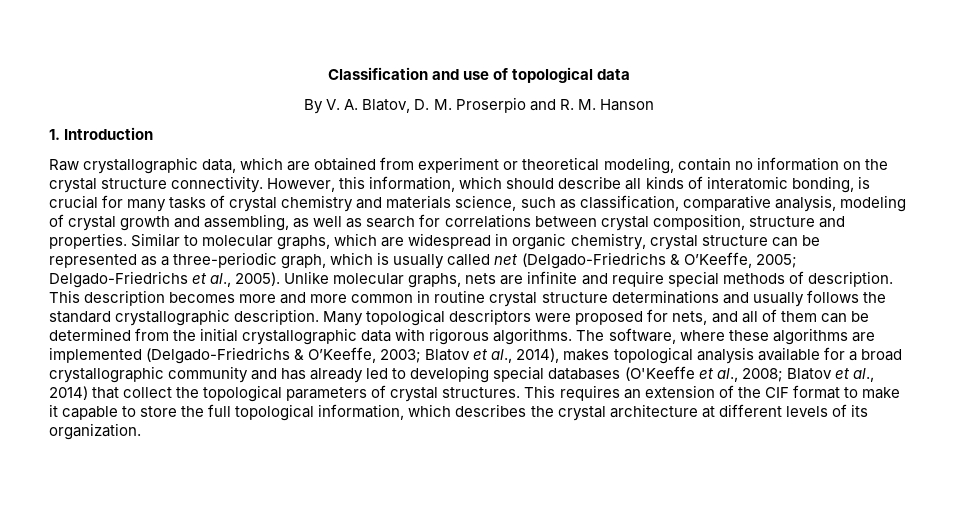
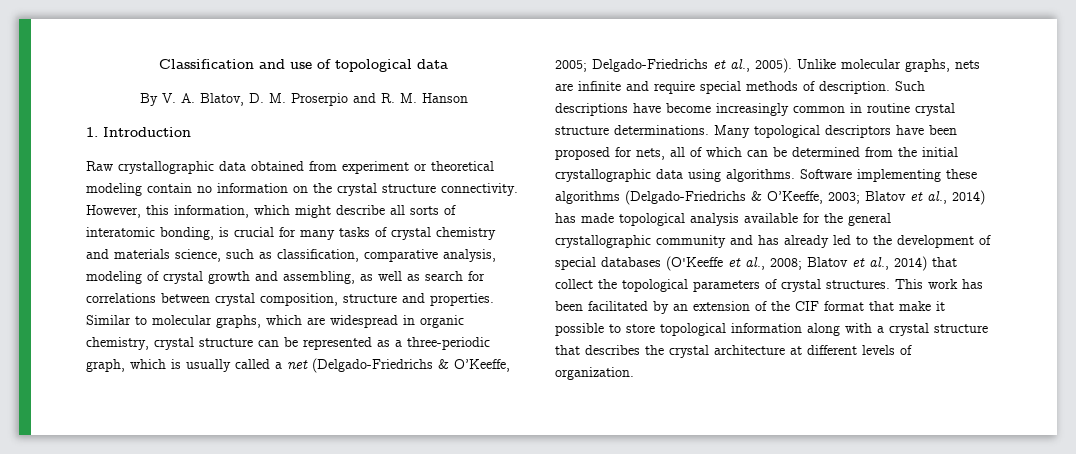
- Raw crystallographic data, which are obtained from experiment or theoretical modeling, contain no information on the crystal structure connectivity.
+ Raw crystallographic data obtained from experiment or theoretical modeling contain no information on the crystal structure connectivity.
- However, this information, which should describe all kinds of interatomic bonding, is crucial for many tasks of crystal chemistry and materials science, such as classification, comparative analysis, modeling of crystal growth and assembling, as well as search for correlations between crystal composition, structure and properties.
+ However, this information, which might describe all sorts of interatomic bonding, is crucial for many tasks of crystal chemistry and materials science, such as classification, comparative analysis, modeling of crystal growth and assembling, as well as search for correlations between crystal composition, structure and properties.
- Similar to molecular graphs, which are widespread in organic chemistry, crystal structure can be represented as a three-periodic graph, which is usually called net (Delgado-Friedrichs & O’Keeffe, 2005; Delgado-Friedrichs et al., 2005).
+ Similar to molecular graphs, which are widespread in organic chemistry, crystal structure can be represented as a three-periodic graph, which is usually called a net (Delgado-Friedrichs & O’Keeffe, 2005; Delgado-Friedrichs et al., 2005).
- This description becomes more and more common in routine crystal structure determinations and usually follows the standard crystallographic description.
+ Such descriptions have become increasingly common in routine crystal structure determinations.
- Many topological descriptors were proposed for nets, and all of them can be determined from the initial crystallographic data with rigorous algorithms. The software, where these algorithms are implemented (Delgado-Friedrichs & O’Keeffe, 2003; Blatov et al., 2014), makes topological analysis available for a broad crystallographic community and has already led to developing special databases (O'Keeffe et al., 2008; Blatov et al., 2014) that collect the topological parameters of crystal structures.
+ Many topological descriptors have been proposed for nets, all of which can be determined from the initial crystallographic data using algorithms. Software implementing these algorithms (Delgado-Friedrichs & O’Keeffe, 2003; Blatov et al., 2014) has made topological analysis available for the general crystallographic community and has already led to the development of special databases (O'Keeffe et al., 2008; Blatov et al., 2014) that collect the topological parameters of crystal structures.
- This requires an extension of the CIF format to make it capable to store the full topological information, which describes the crystal architecture at different levels of its organization.
+ This work has been facilitated by an extension of the CIF format that make it possible to store topological information along with a crystal structure that describes the crystal architecture at different levels of organization.

